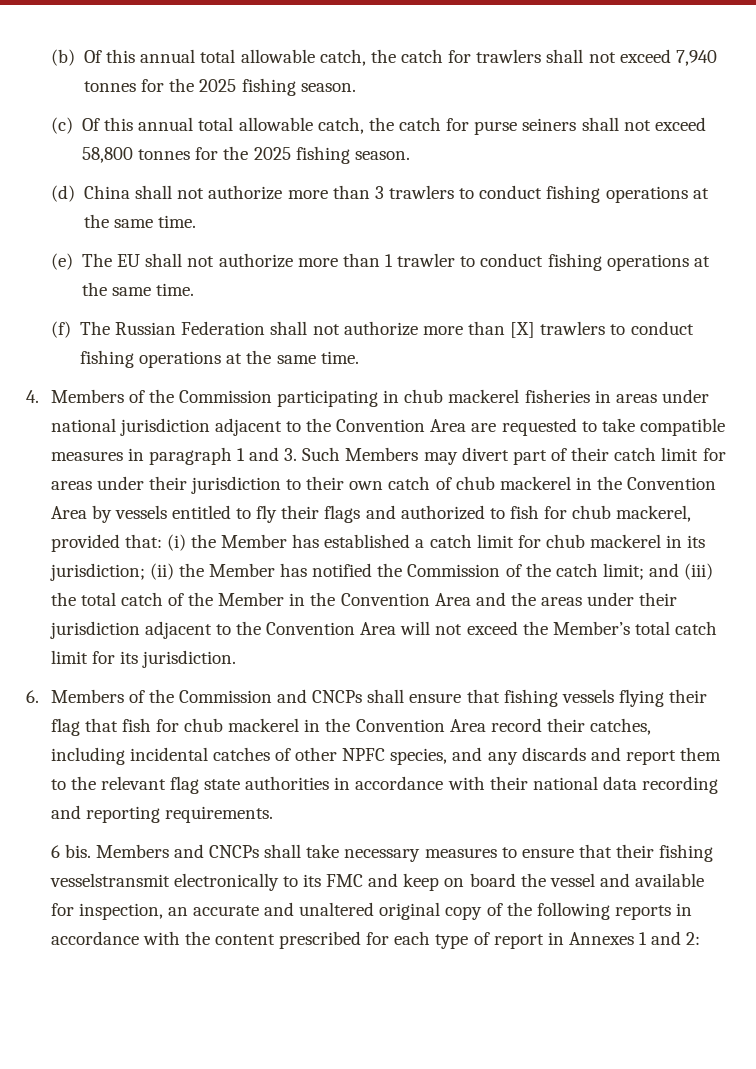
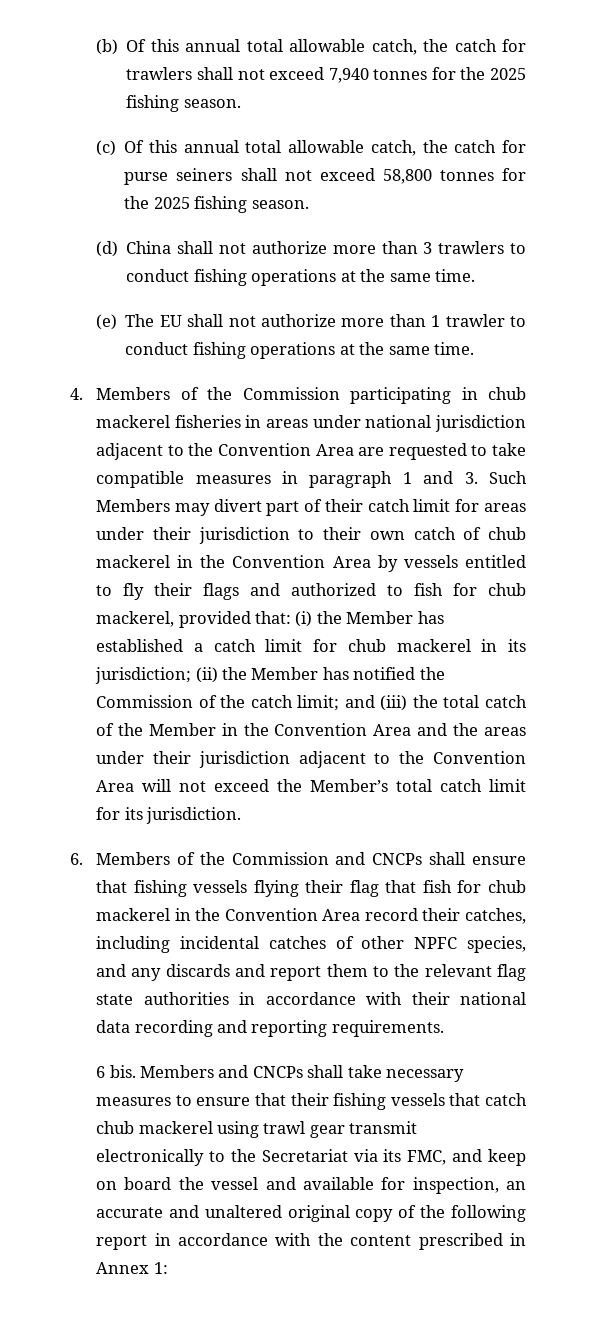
- (f) The Russian Federation shall not authorize more than [X] trawlers to conduct fishing operations at the same time.
- Members and CNCPs shall take necessary measures to ensure that their fishing vesselstransmit electronically to its FMC and keep on board the vessel and available for inspection, an accurate and unaltered original copy of the following reports in accordance with the content prescribed for each type of report in Annexes 1 and 2:
+ Members and CNCPs shall take necessary measures to ensure that their fishing vessels that catch chub mackerel using trawl gear transmit electronically to the Secretariat via its FMC, and keep on board the vessel and available for inspection, an accurate and unaltered original copy of the following report in accordance with the content prescribed in Annex 1:

